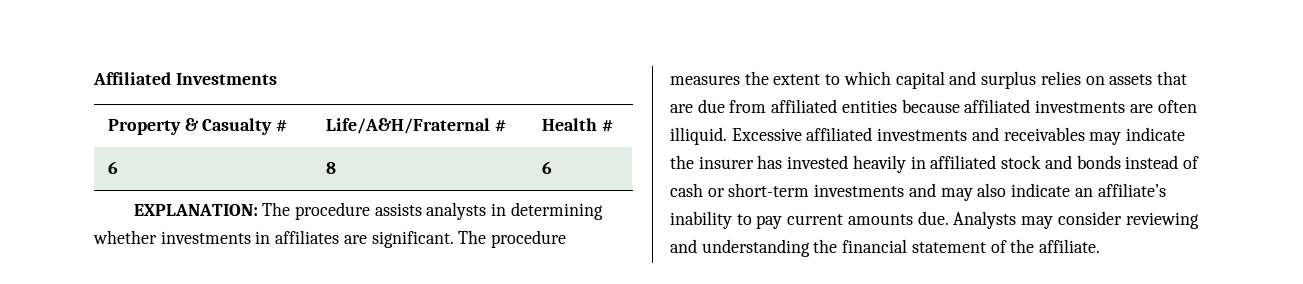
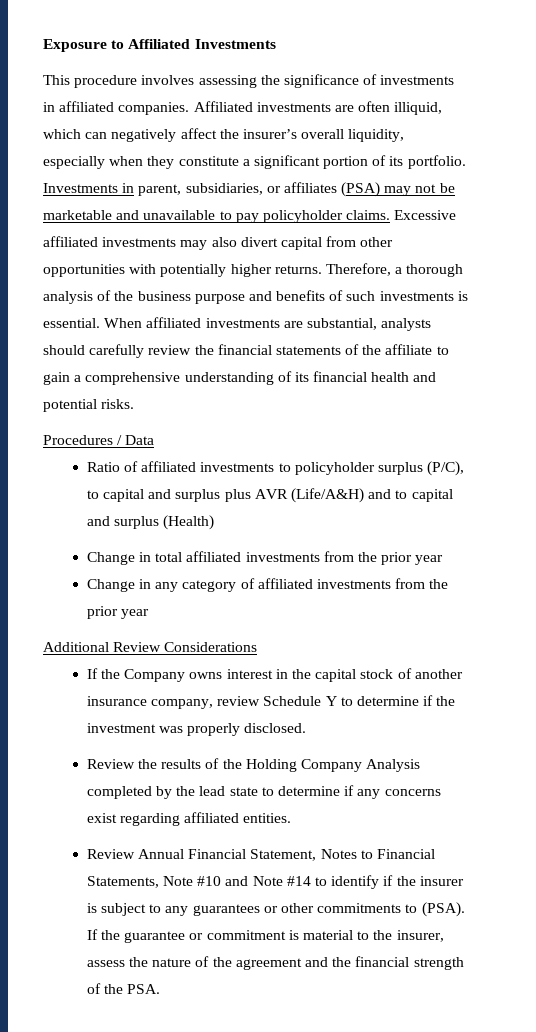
- Affiliated Investments
+ Exposure to Affiliated Investments
- Property & Casualty # | Life/A&H/Fraternal # | Health #
- 6 | 8 | 6
- EXPLANATION: The procedure assists analysts in determining whether investments in affiliates are significant. The procedure measures the extent to which capital and surplus relies on assets that are due from affiliated entities because affiliated investments are often illiquid. Excessive affiliated investments and receivables may indicate the insurer has invested heavily in affiliated stock and bonds instead of cash or short-term investments and may also indicate an affiliate’s inability to pay current amounts due. Analysts may consider reviewing and understanding the financial statement of the affiliate.
+ This procedure involves assessing the significance of investments in affiliated companies. Affiliated investments are often illiquid, which can negatively affect the insurer’s overall liquidity, especially when they constitute a significant portion of its portfolio. Investments in parent, subsidiaries, or affiliates (PSA) may not be marketable and unavailable to pay policyholder claims. Excessive affiliated investments may also divert capital from other opportunities with potentially higher returns. Therefore, a thorough analysis of the business purpose and benefits of such investments is essential. When affiliated investments are substantial, analysts should carefully review the financial statements of the affiliate to gain a comprehensive understanding of its financial health and potential risks.
+ Procedures / Data
+ Ratio of affiliated investments to policyholder surplus (P/C), to capital and surplus plus AVR (Life/A&H) and to capital and surplus (Health)
+ Change in total affiliated investments from the prior year
+ Change in any category of affiliated investments from the prior year
+ Additional Review Considerations
+ If the Company owns interest in the capital stock of another insurance company, review Schedule Y to determine if the investment was properly disclosed.
+ Review the results of the Holding Company Analysis completed by the lead state to determine if any concerns exist regarding affiliated entities.
+ Review Annual Financial Statement, Notes to Financial Statements, Note #10 and Note #14 to identify if the insurer is subject to any guarantees or other commitments to (PSA). If the guarantee or commitment is material to the insurer, assess the nature of the agreement and the financial strength of the PSA.

